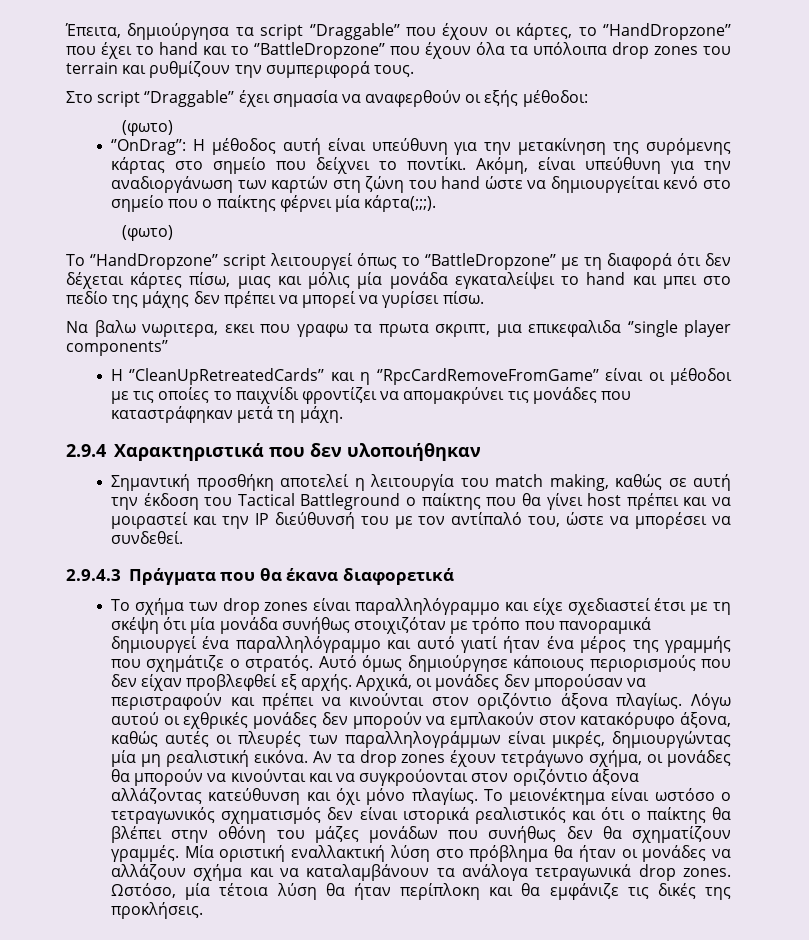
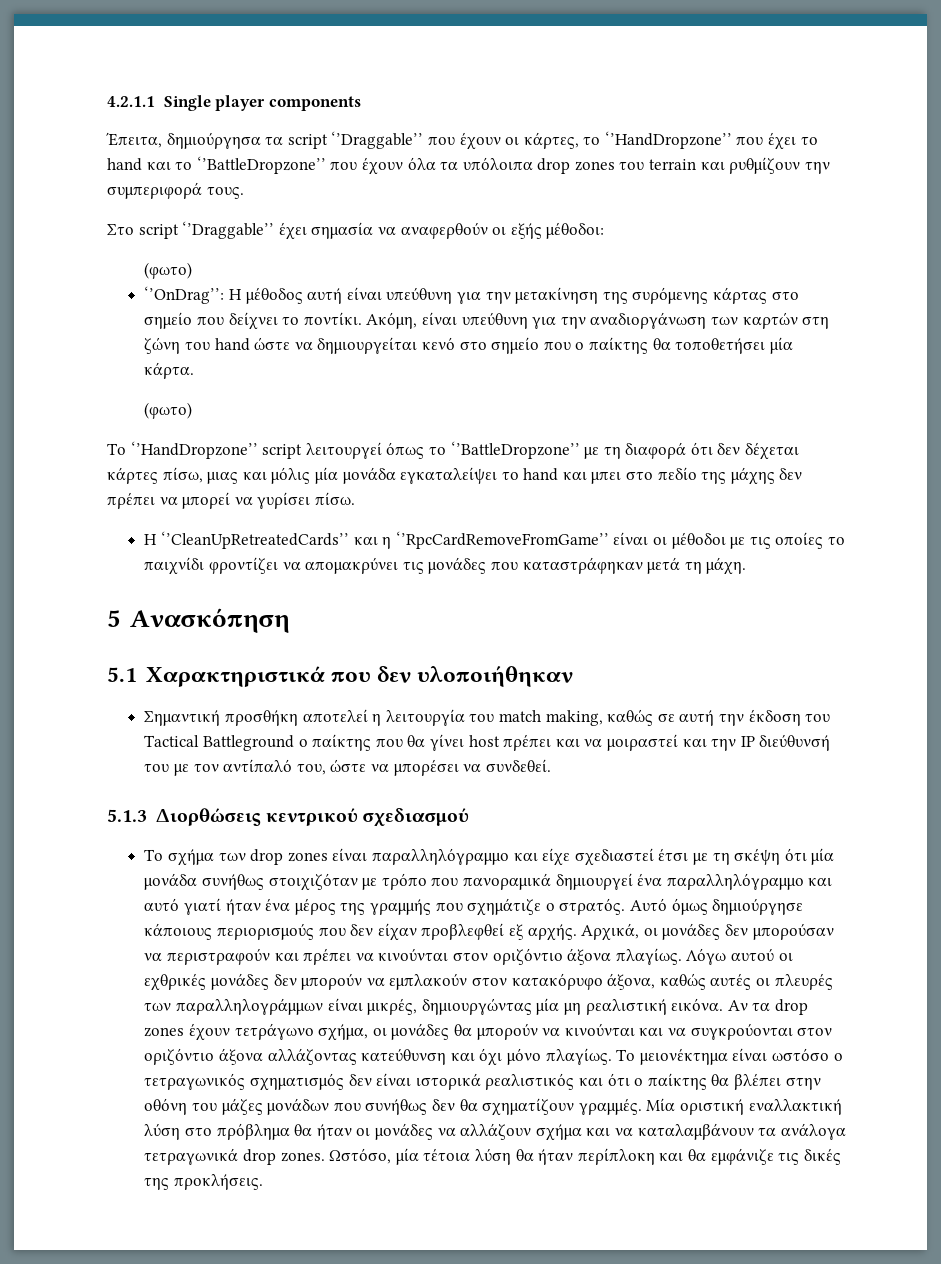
+ 4.2.1.1 Single player components
- Ακόμη, είναι υπεύθυνη για την αναδιοργάνωση των καρτών στη ζώνη του hand ώστε να δημιουργείται κενό στο σημείο που ο παίκτης φέρνει μία κάρτα(;;;).
+ Ακόμη, είναι υπεύθυνη για την αναδιοργάνωση των καρτών στη ζώνη του hand ώστε να δημιουργείται κενό στο σημείο που ο παίκτης θα τοποθετήσει μία κάρτα.
- Να βαλω νωριτερα, εκει που γραφω τα πρωτα σκριπτ, μια επικεφαλιδα ‘’single player components’’
- 2.9.4 Χαρακτηριστικά που δεν υλοποιήθηκαν
+ 5 Ανασκόπηση
+ 5.1 Χαρακτηριστικά που δεν υλοποιήθηκαν
- 2.9.4.3 Πράγματα που θα έκανα διαφορετικά
+ 5.1.3 Διορθώσεις κεντρικού σχεδιασμού

